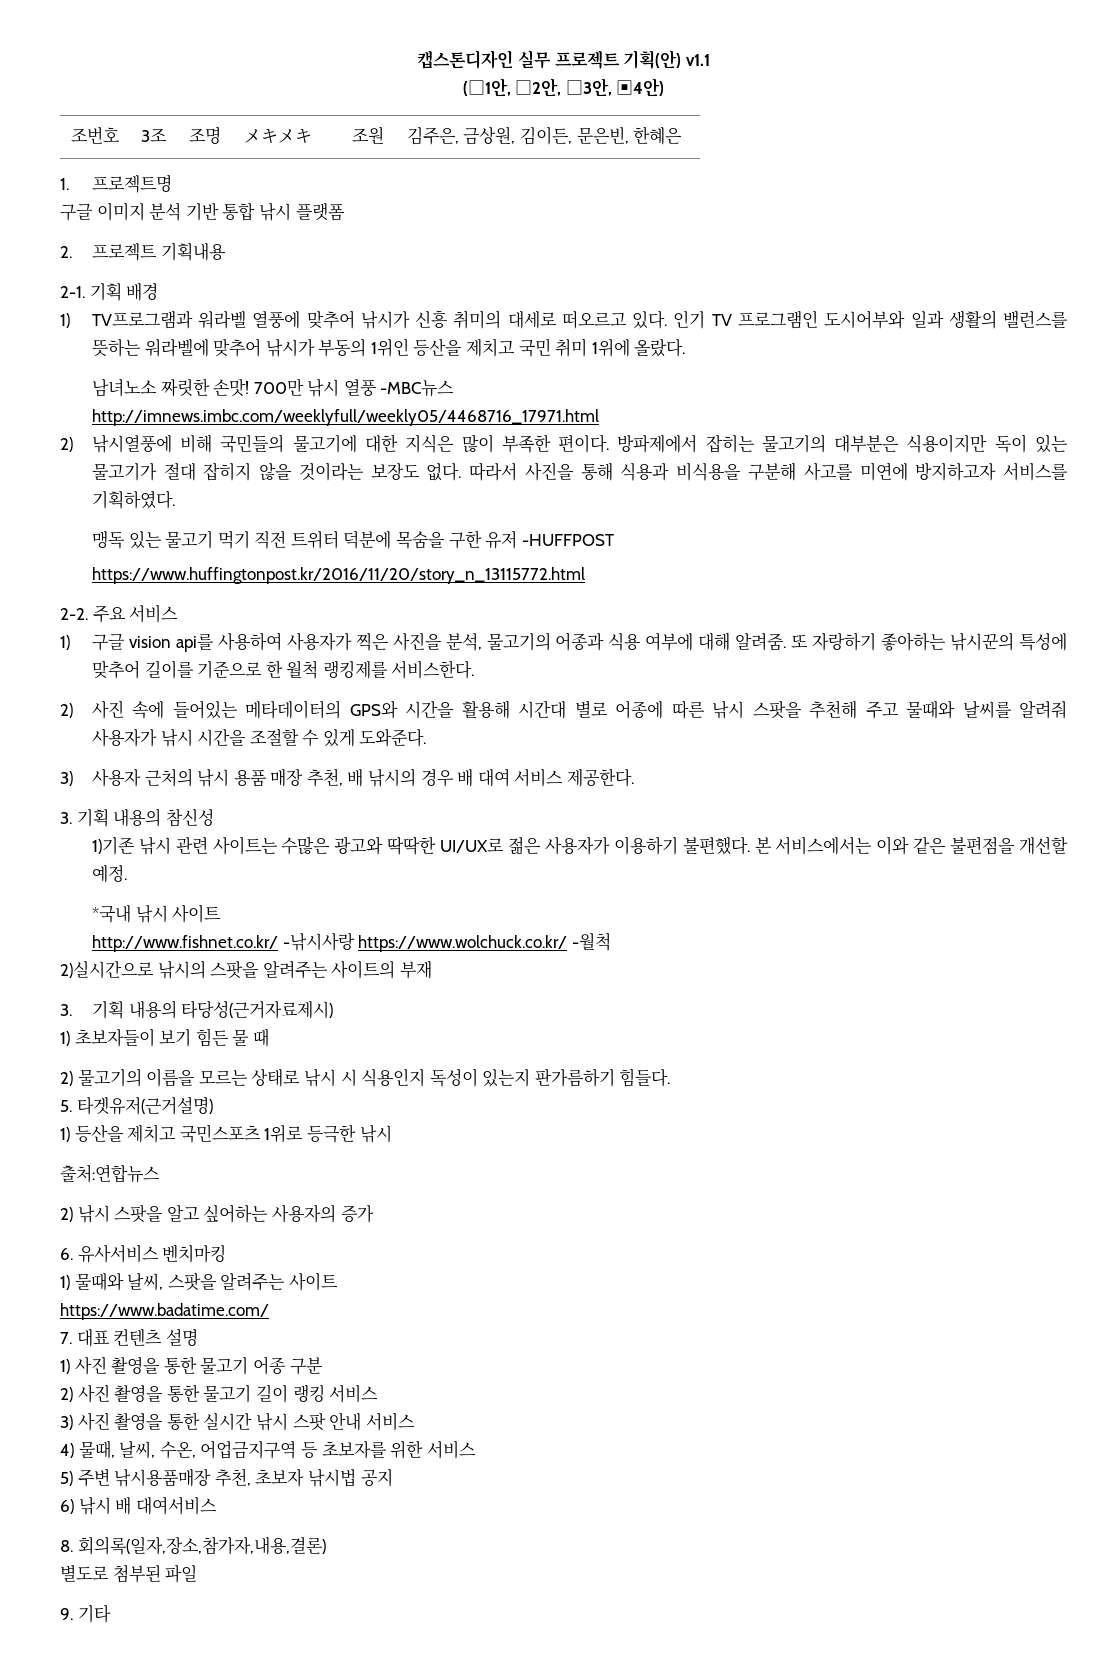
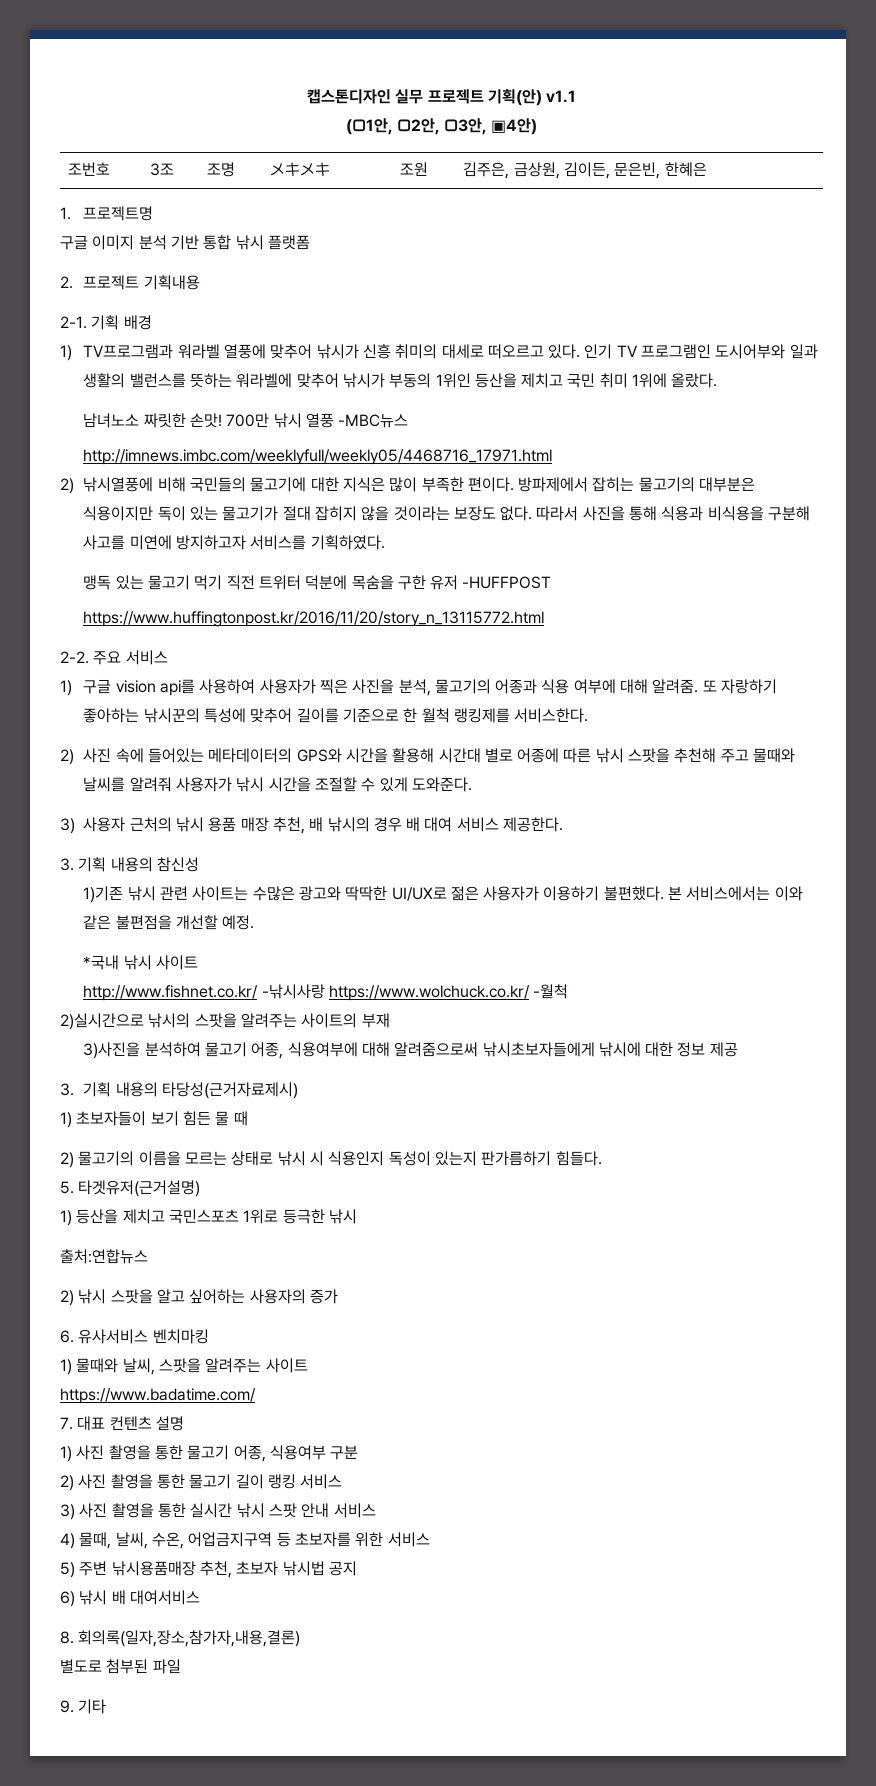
+ 3)사진을 분석하여 물고기 어종, 식용여부에 대해 알려줌으로써 낚시초보자들에게 낚시에 대한 정보 제공
- 1) 사진 촬영을 통한 물고기 어종 구분
+ 1) 사진 촬영을 통한 물고기 어종, 식용여부 구분

